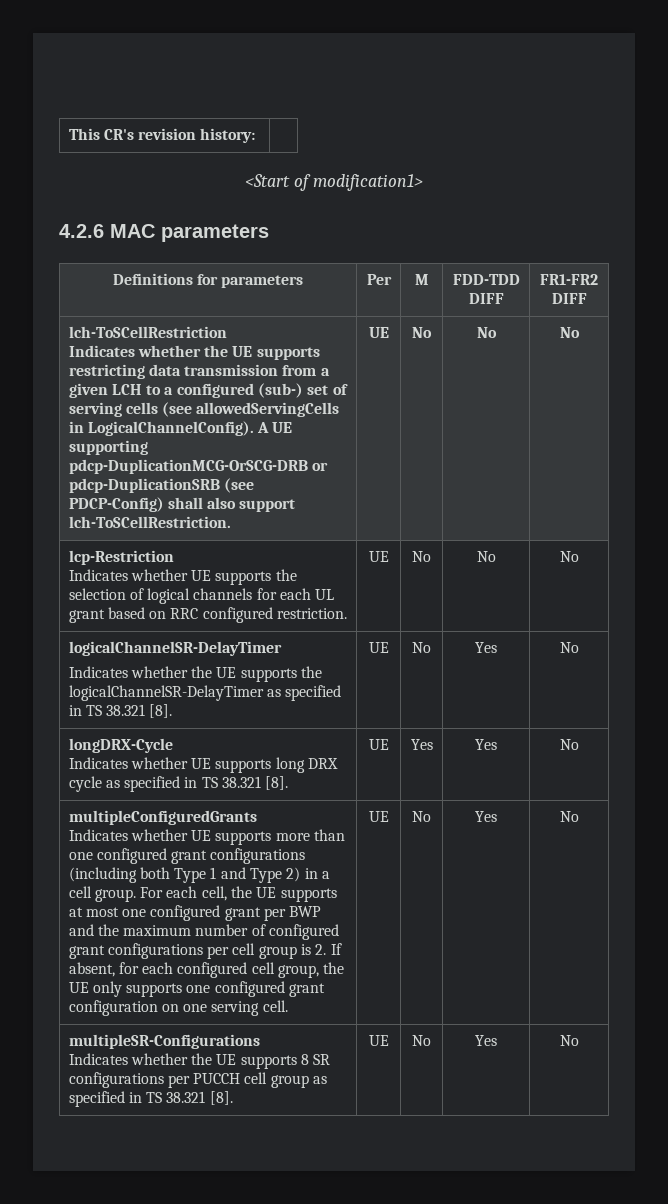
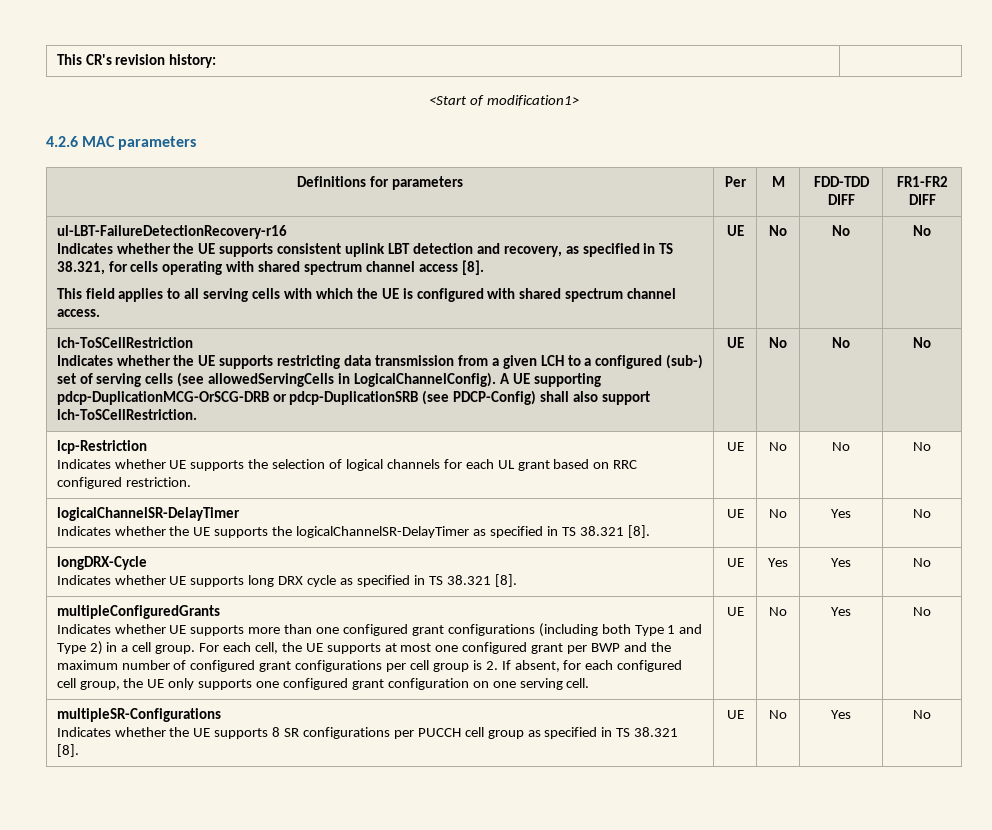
+ ul-LBT-FailureDetectionRecovery-r16
+ Indicates whether the UE supports consistent uplink LBT detection and recovery, as specified in TS 38.321, for cells operating with shared spectrum channel access [8].
+ This field applies to all serving cells with which the UE is configured with shared spectrum channel access. | UE | No | No | No

